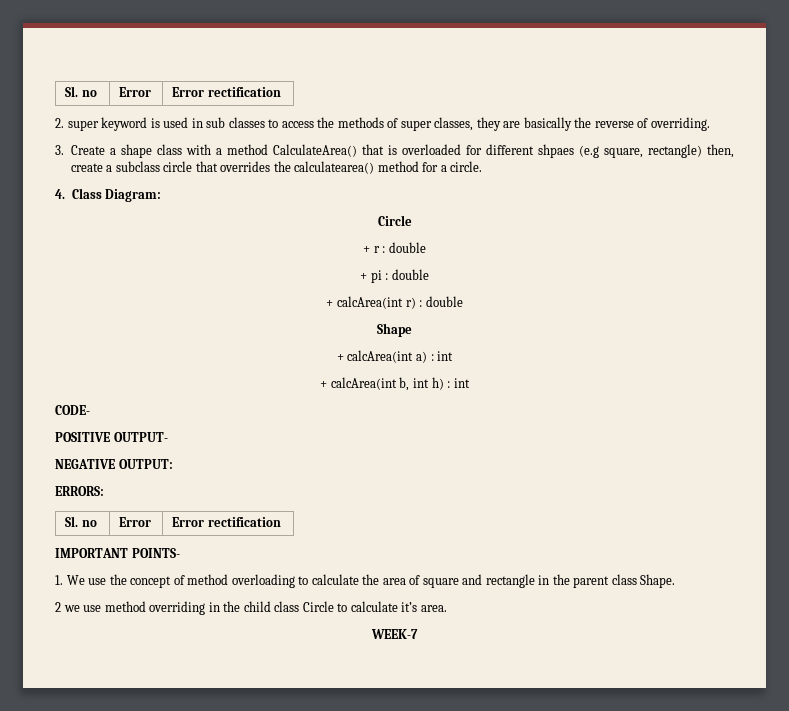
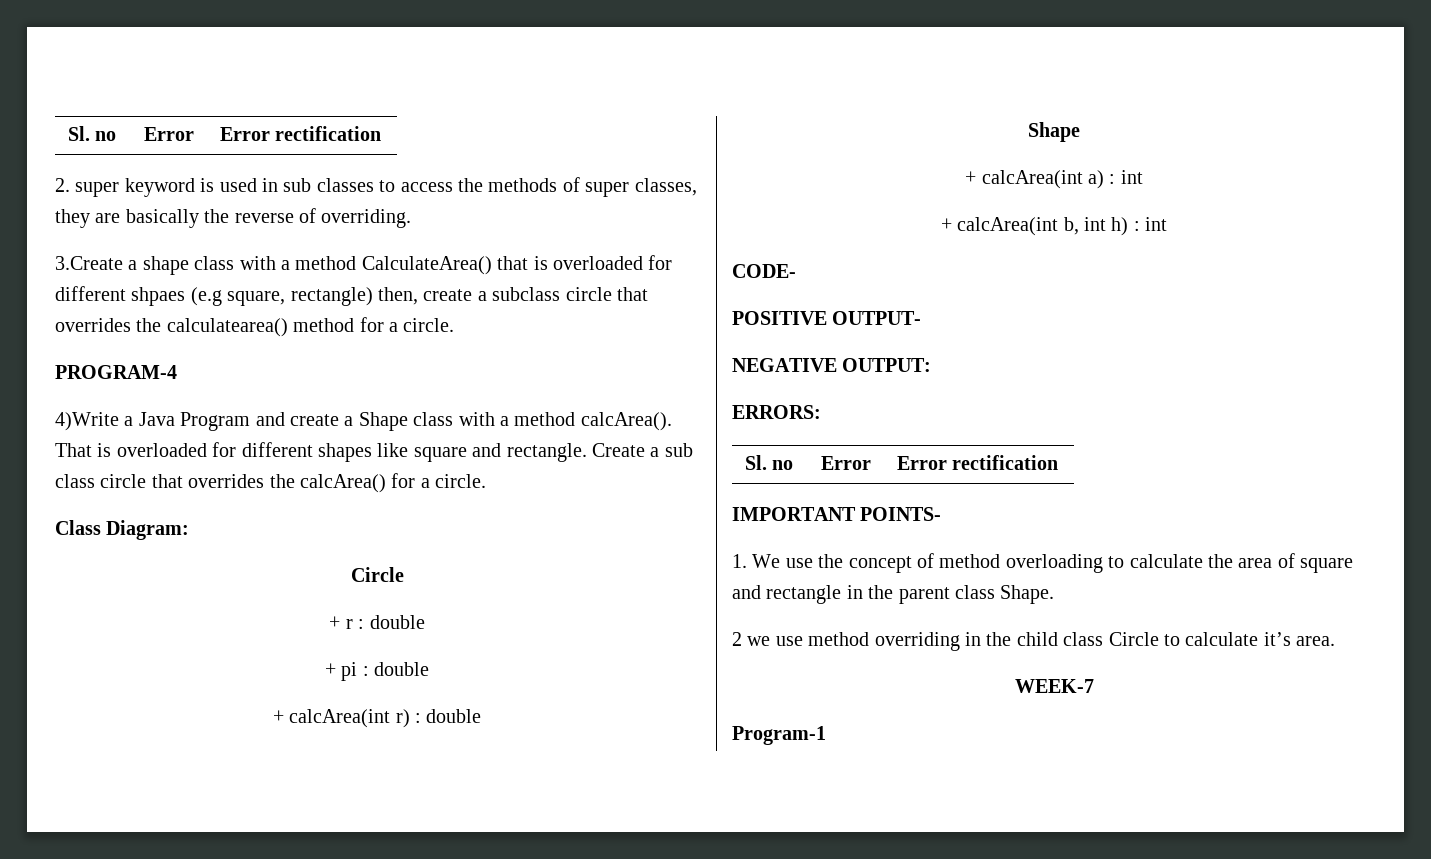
- 3. Create a shape class with a method CalculateArea() that is overloaded for different shpaes (e.g square, rectangle) then, create a subclass circle that overrides the calculatearea() method for a circle.
+ 3.Create a shape class with a method CalculateArea() that is overloaded for different shpaes (e.g square, rectangle) then, create a subclass circle that overrides the calculatearea() method for a circle.
- 4. Class Diagram:
+ PROGRAM-4
+ 4)Write a Java Program and create a Shape class with a method calcArea(). That is overloaded for different shapes like square and rectangle. Create a sub class circle that overrides the calcArea() for a circle.
+ Class Diagram:
+ Program-1

